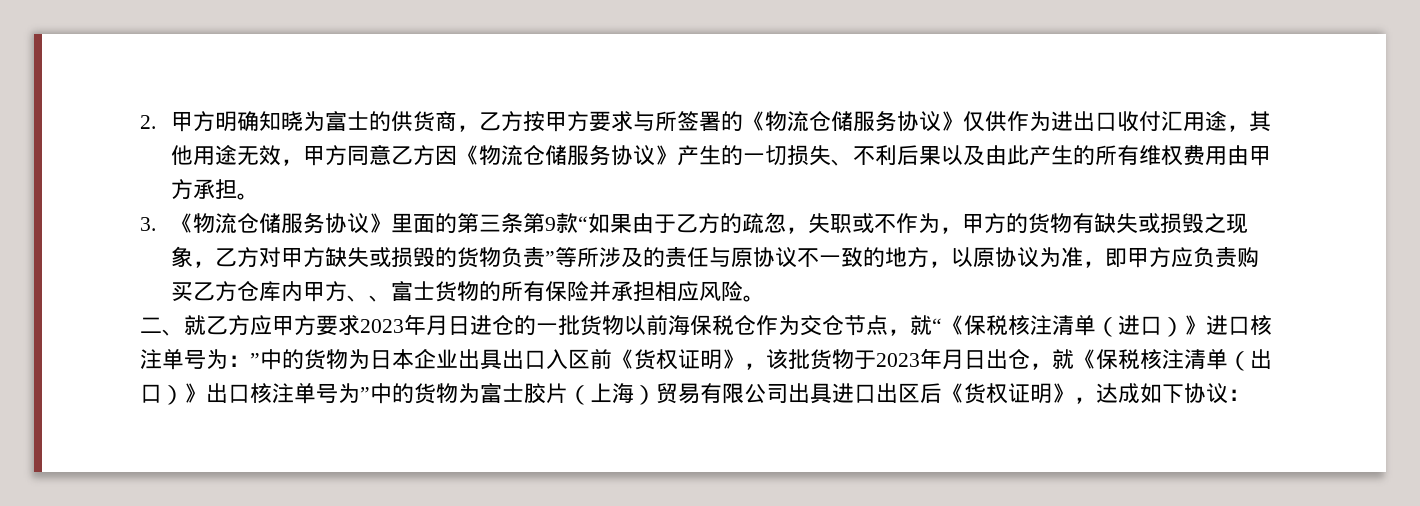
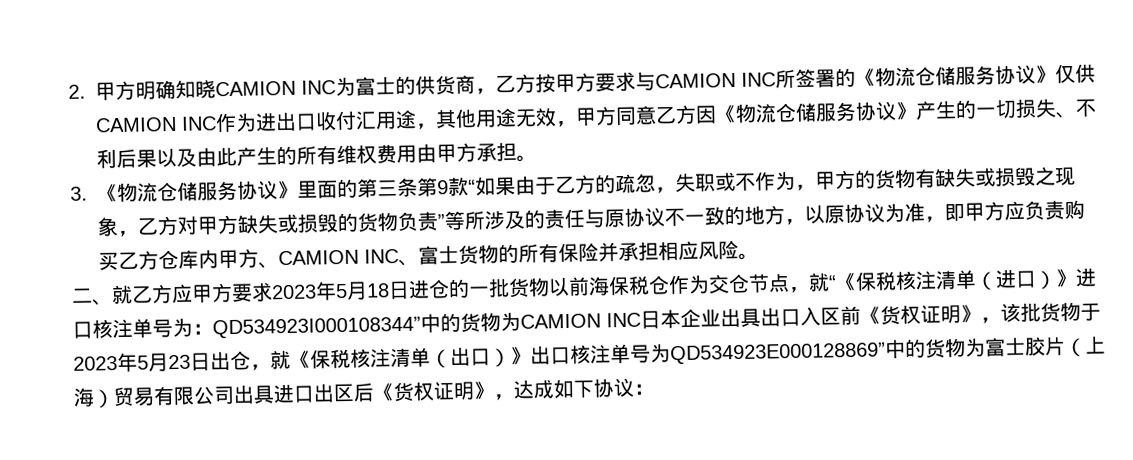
- 2.甲方明确知晓为富士的供货商，乙方按甲方要求与所签署的《物流仓储服务协议》仅供作为进出口收付汇用途，其他用途无效，甲方同意乙方因《物流仓储服务协议》产生的一切损失、不利后果以及由此产生的所有维权费用由甲方承担。
+ 2.甲方明确知晓CAMION INC为富士的供货商，乙方按甲方要求与CAMION INC所签署的《物流仓储服务协议》仅供CAMION INC作为进出口收付汇用途，其他用途无效，甲方同意乙方因《物流仓储服务协议》产生的一切损失、不利后果以及由此产生的所有维权费用由甲方承担。
- 3.《物流仓储服务协议》里面的第三条第9款“如果由于乙方的疏忽，失职或不作为，甲方的货物有缺失或损毁之现象，乙方对甲方缺失或损毁的货物负责”等所涉及的责任与原协议不一致的地方，以原协议为准，即甲方应负责购买乙方仓库内甲方、、富士货物的所有保险并承担相应风险。
+ 3.《物流仓储服务协议》里面的第三条第9款“如果由于乙方的疏忽，失职或不作为，甲方的货物有缺失或损毁之现象，乙方对甲方缺失或损毁的货物负责”等所涉及的责任与原协议不一致的地方，以原协议为准，即甲方应负责购买乙方仓库内甲方、CAMION INC、富士货物的所有保险并承担相应风险。
- 二、就乙方应甲方要求2023年月日进仓的一批货物以前海保税仓作为交仓节点，就“《保税核注清单（进口）》进口核注单号为：
+ 二、就乙方应甲方要求2023年5月18日进仓的一批货物以前海保税仓作为交仓节点，就“《保税核注清单（进口）》进口核注单号为：
- ”中的货物为日本企业出具出口入区前《货权证明》，该批货物于2023年月日出仓，就《保税核注清单（出口）》出口核注单号为”中的货物为富士胶片（上海）贸易有限公司出具进口出区后《货权证明》，达成如下协议：
+ QD534923I000108344”中的货物为CAMION INC日本企业出具出口入区前《货权证明》，该批货物于2023年5月23日出仓，就《保税核注清单（出口）》出口核注单号为QD534923E000128869”中的货物为富士胶片（上海）贸易有限公司出具进口出区后《货权证明》，达成如下协议：

